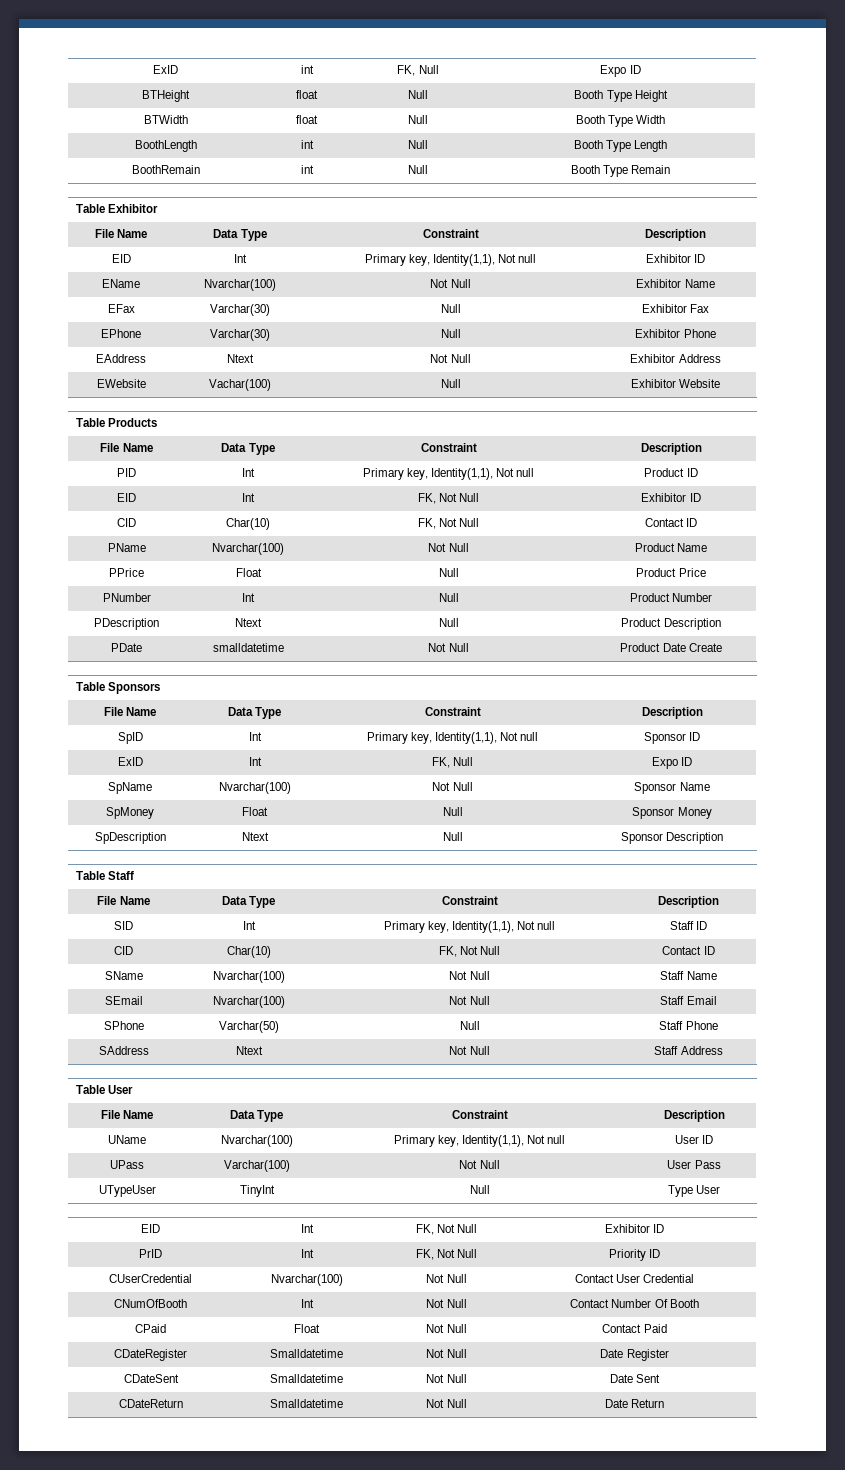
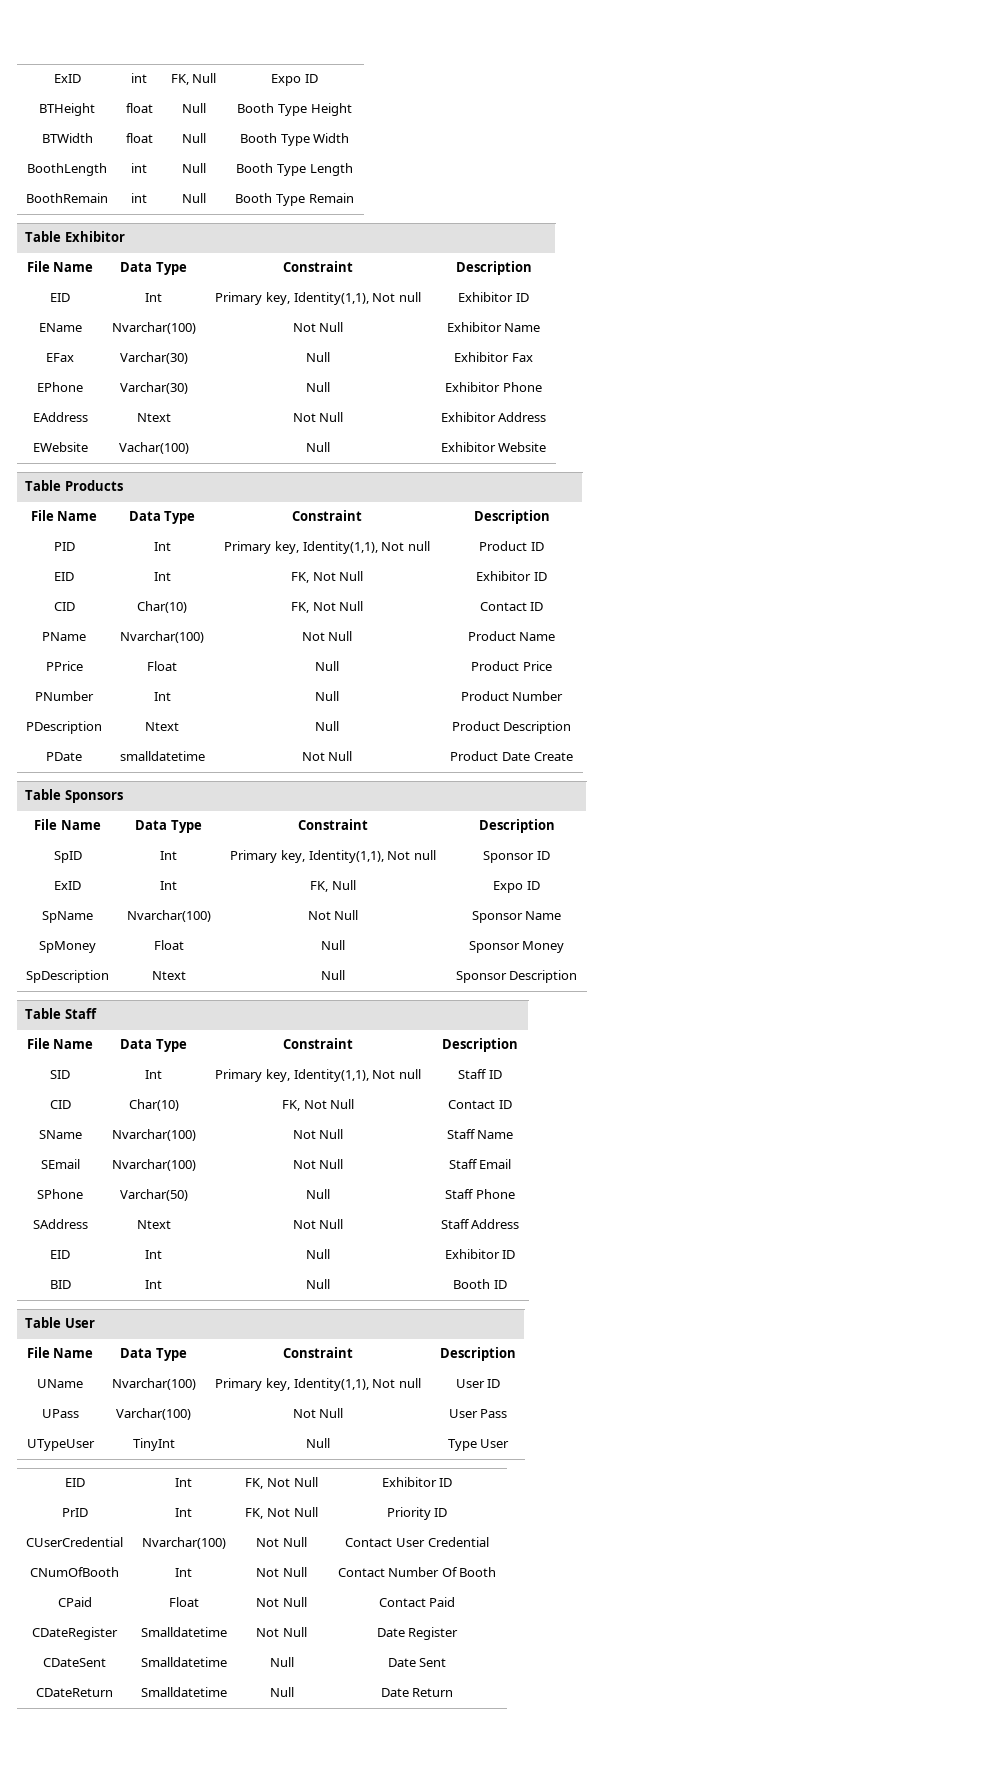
+ EID | Int | Null | Exhibitor ID
+ BID | Int | Null | Booth ID
- CDateSent | Smalldatetime | Not Null | Date Sent
+ CDateSent | Smalldatetime | Null | Date Sent
- CDateReturn | Smalldatetime | Not Null | Date Return
+ CDateReturn | Smalldatetime | Null | Date Return

